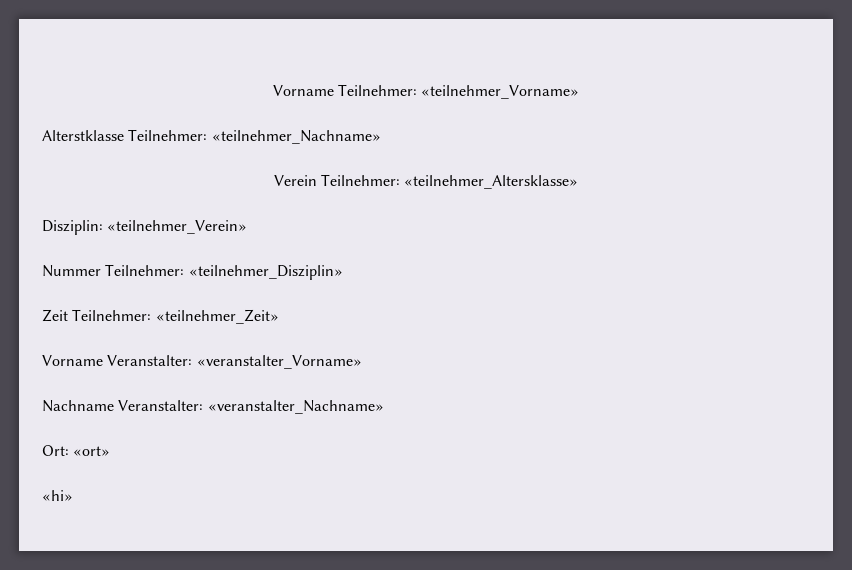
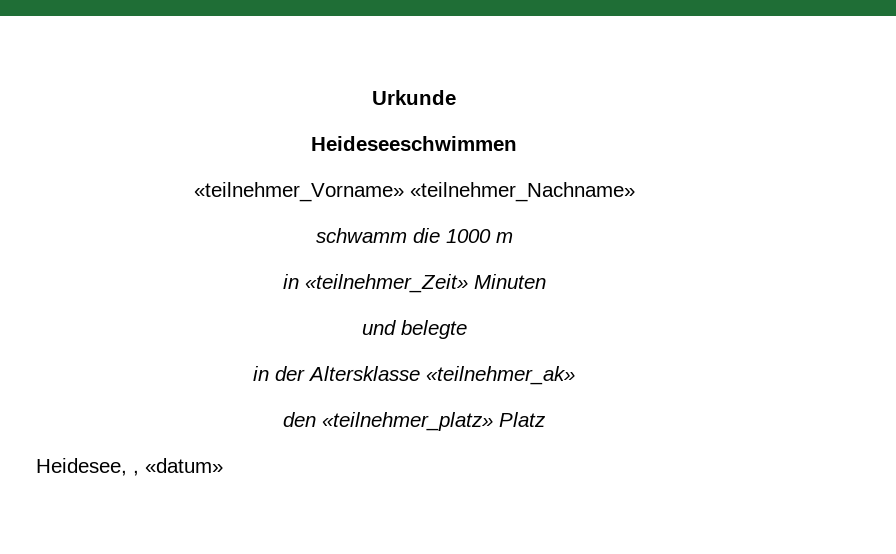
- Vorname Teilnehmer: «teilnehmer_Vorname»
- Alterstklasse Teilnehmer: «teilnehmer_Nachname»
+ Urkunde
+ Heideseeschwimmen
+ «teilnehmer_Vorname» «teilnehmer_Nachname»
- Verein Teilnehmer: «teilnehmer_Altersklasse»
- Disziplin: «teilnehmer_Verein»
- Nummer Teilnehmer: «teilnehmer_Disziplin»
- Zeit Teilnehmer: «teilnehmer_Zeit»
- Vorname Veranstalter: «veranstalter_Vorname»
- Nachname Veranstalter: «veranstalter_Nachname»
- Ort: «ort»
- «hi»
+ schwamm die 1000 m
+ in «teilnehmer_Zeit» Minuten
+ und belegte
+ in der Altersklasse «teilnehmer_ak»
+ den «teilnehmer_platz» Platz
+ Heidesee, , «datum»

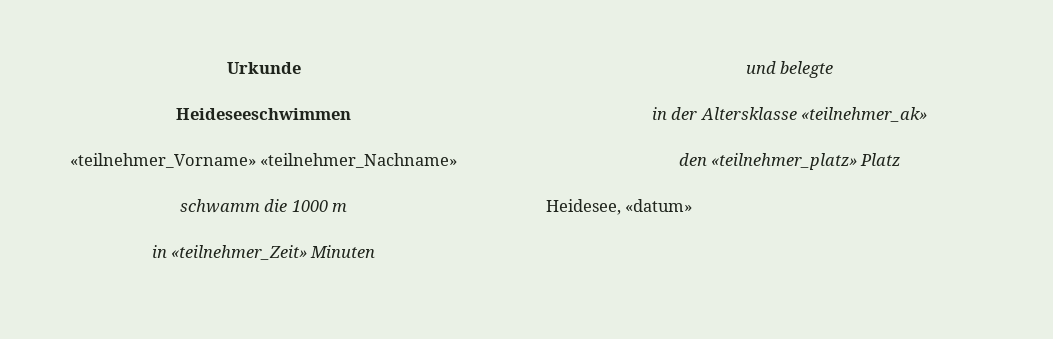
- Heidesee, , «datum»
+ Heidesee, «datum»

